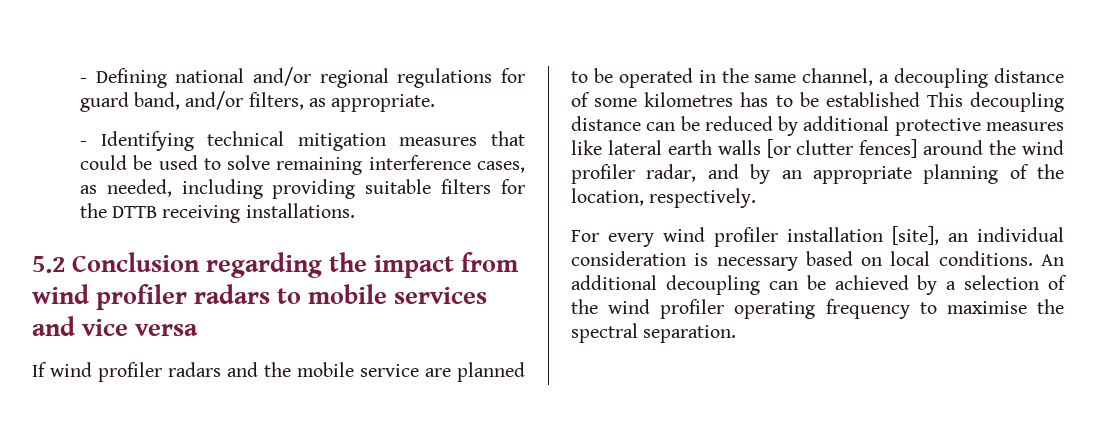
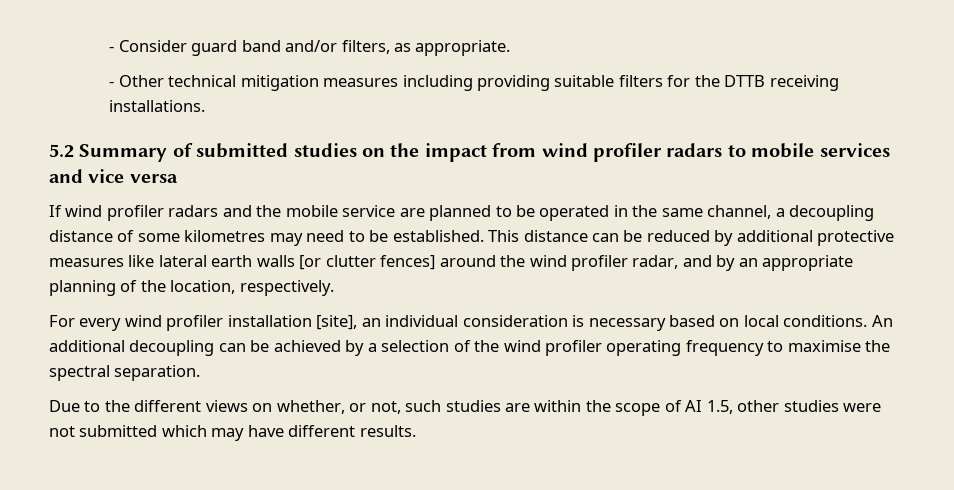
- - Defining national and/or regional regulations for guard band, and/or filters, as appropriate.
+ - Consider guard band and/or filters, as appropriate.
- - Identifying technical mitigation measures that could be used to solve remaining interference cases, as needed, including providing suitable filters for the DTTB receiving installations.
+ - Other technical mitigation measures including providing suitable filters for the DTTB receiving installations.
- 5.2 Conclusion regarding the impact from wind profiler radars to mobile services and vice versa
+ 5.2 Summary of submitted studies on the impact from wind profiler radars to mobile services and vice versa
- If wind profiler radars and the mobile service are planned to be operated in the same channel, a decoupling distance of some kilometres has to be established This decoupling distance can be reduced by additional protective measures like lateral earth walls [or clutter fences] around the wind profiler radar, and by an appropriate planning of the location, respectively.
+ If wind profiler radars and the mobile service are planned to be operated in the same channel, a decoupling distance of some kilometres may need to be established. This distance can be reduced by additional protective measures like lateral earth walls [or clutter fences] around the wind profiler radar, and by an appropriate planning of the location, respectively.
+ Due to the different views on whether, or not, such studies are within the scope of AI 1.5, other studies were not submitted which may have different results.

